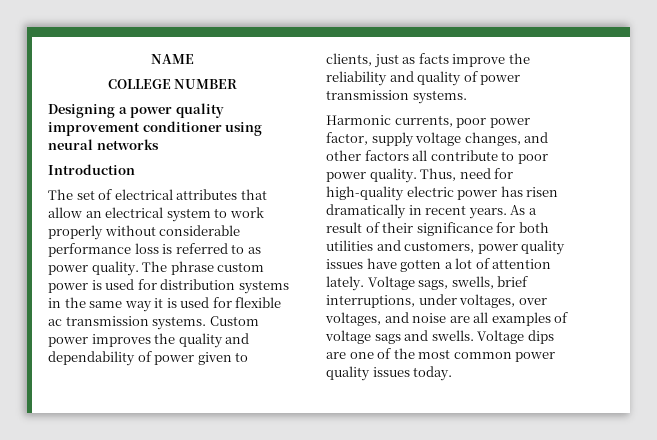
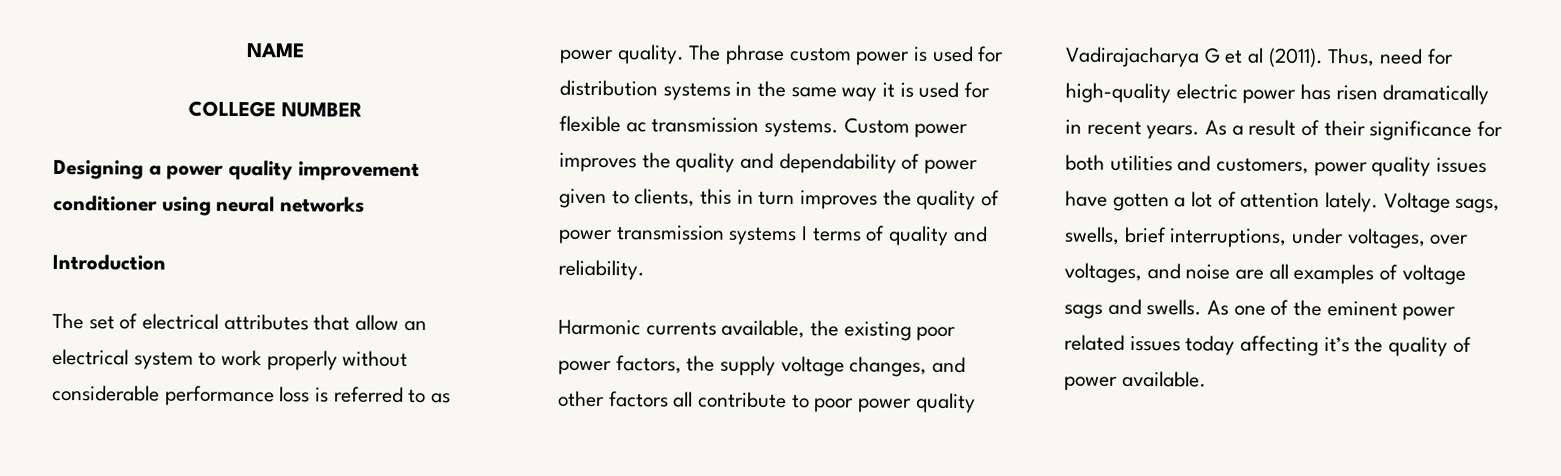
- Custom power improves the quality and dependability of power given to clients, just as facts improve the reliability and quality of power transmission systems.
- Harmonic currents, poor power factor, supply voltage changes, and other factors all contribute to poor power quality.
+ Custom power improves the quality and dependability of power given to clients, this in turn improves the quality of power transmission systems I terms of quality and reliability.
+ Harmonic currents available, the existing poor power factors, the supply voltage changes, and other factors all contribute to poor power quality Vadirajacharya G et al (2011).
- Voltage dips are one of the most common power quality issues today.
+ As one of the eminent power related issues today affecting it’s the quality of power available.

